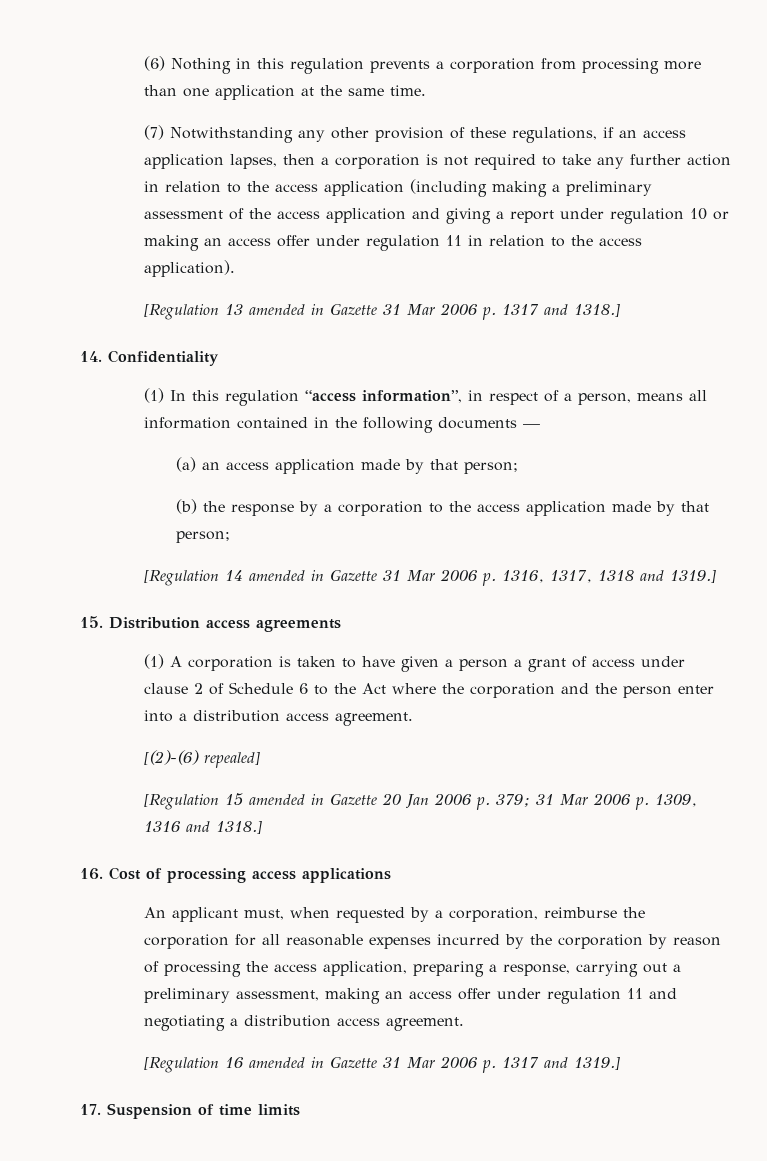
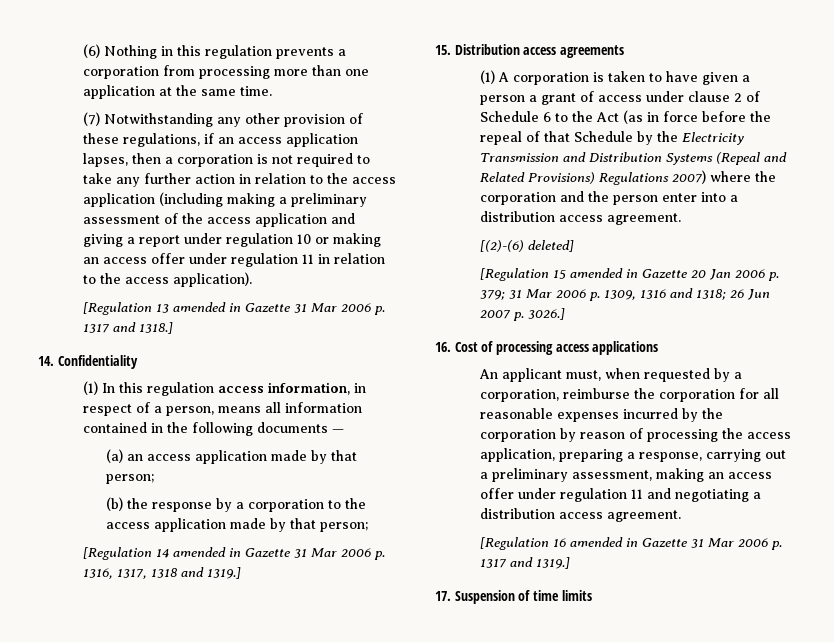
- (1) In this regulation “access information”, in respect of a person, means all information contained in the following documents —
+ (1) In this regulation access information, in respect of a person, means all information contained in the following documents —
- (1) A corporation is taken to have given a person a grant of access under clause 2 of Schedule 6 to the Act where the corporation and the person enter into a distribution access agreement.
+ (1) A corporation is taken to have given a person a grant of access under clause 2 of Schedule 6 to the Act (as in force before the repeal of that Schedule by the Electricity Transmission and Distribution Systems (Repeal and Related Provisions) Regulations 2007) where the corporation and the person enter into a distribution access agreement.
- [(2)-(6) repealed]
+ [(2)-(6) deleted]
- [Regulation 15 amended in Gazette 20 Jan 2006 p. 379; 31 Mar 2006 p. 1309, 1316 and 1318.]
+ [Regulation 15 amended in Gazette 20 Jan 2006 p. 379; 31 Mar 2006 p. 1309, 1316 and 1318; 26 Jun 2007 p. 3026.]

